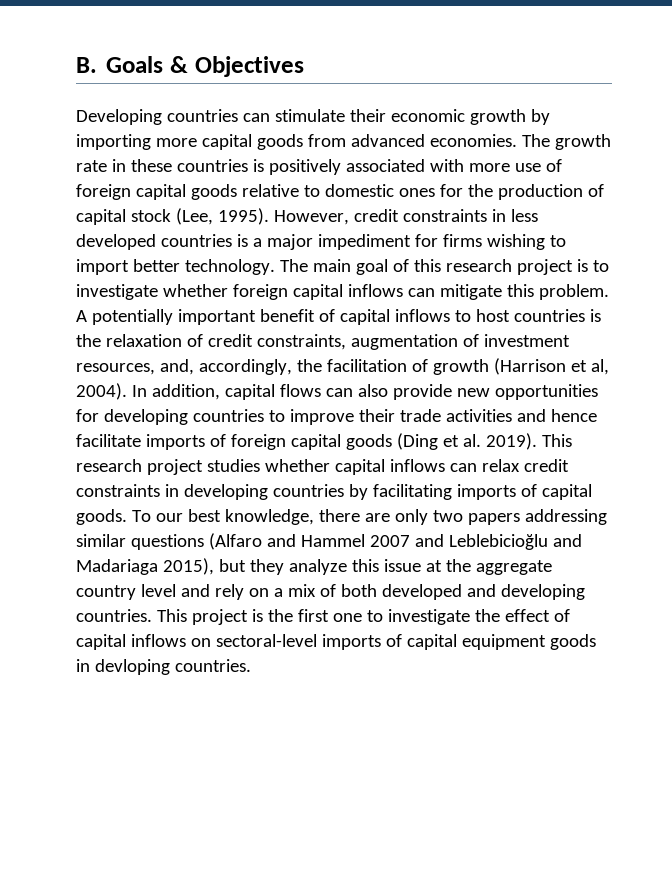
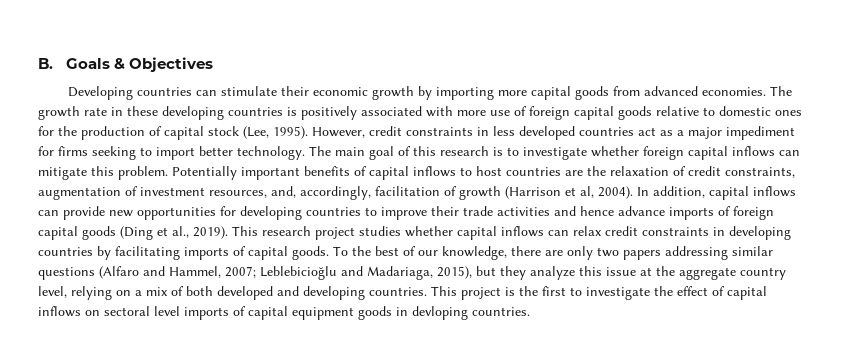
- The growth rate in these countries is positively associated with more use of foreign capital goods relative to domestic ones for the production of capital stock (Lee, 1995).
+ The growth rate in these developing countries is positively associated with more use of foreign capital goods relative to domestic ones for the production of capital stock (Lee, 1995).
- However, credit constraints in less developed countries is a major impediment for firms wishing to import better technology.
+ However, credit constraints in less developed countries act as a major impediment for firms seeking to import better technology.
- The main goal of this research project is to investigate whether foreign capital inflows can mitigate this problem.
+ The main goal of this research is to investigate whether foreign capital inflows can mitigate this problem.
- A potentially important benefit of capital inflows to host countries is the relaxation of credit constraints, augmentation of investment resources, and, accordingly, the facilitation of growth (Harrison et al, 2004).
+ Potentially important benefits of capital inflows to host countries are the relaxation of credit constraints, augmentation of investment resources, and, accordingly, facilitation of growth (Harrison et al, 2004).
- In addition, capital flows can also provide new opportunities for developing countries to improve their trade activities and hence facilitate imports of foreign capital goods (Ding et al. 2019).
+ In addition, capital inflows can provide new opportunities for developing countries to improve their trade activities and hence advance imports of foreign capital goods (Ding et al., 2019).
- To our best knowledge, there are only two papers addressing similar questions (Alfaro and Hammel 2007 and Leblebicioğlu and Madariaga 2015), but they analyze this issue at the aggregate country level and rely on a mix of both developed and developing countries.
+ To the best of our knowledge, there are only two papers addressing similar questions (Alfaro and Hammel, 2007; Leblebicioğlu and Madariaga, 2015), but they analyze this issue at the aggregate country level, relying on a mix of both developed and developing countries.
- This project is the first one to investigate the effect of capital inflows on sectoral-level imports of capital equipment goods in devloping countries.
+ This project is the first to investigate the effect of capital inflows on sectoral level imports of capital equipment goods in devloping countries.

